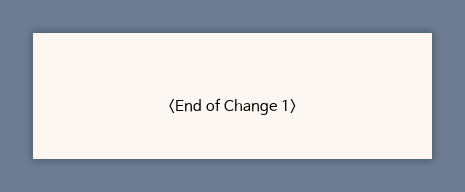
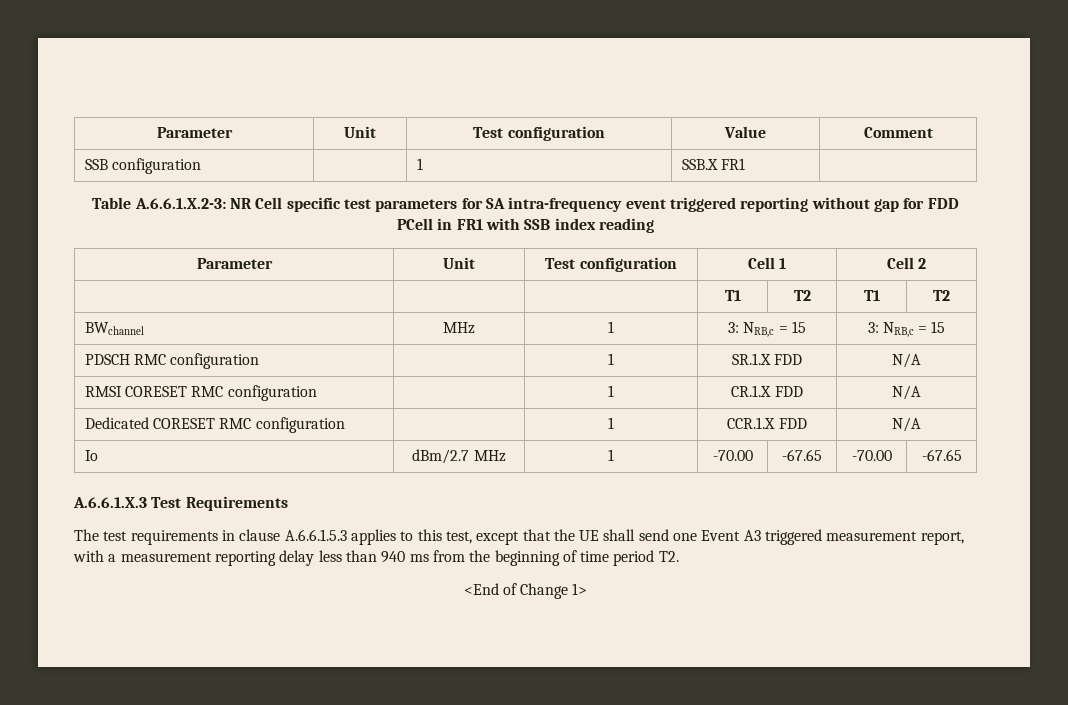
+ Parameter | Unit | Test configuration | Value | Comment
+ SSB configuration | | 1 | SSB.X FR1 |
+ Table A.6.6.1.X.2-3: NR Cell specific test parameters for SA intra-frequency event triggered reporting without gap for FDD PCell in FR1 with SSB index reading
+ Parameter | Unit | Test configuration | Cell 1 | Cell 2
+ | | | T1 | T2 | T1 | T2
+ BWchannel | MHz | 1 | 3: NRB,c = 15 | 3: NRB,c = 15
+ PDSCH RMC configuration | | 1 | SR.1.X FDD | N/A
+ RMSI CORESET RMC configuration | | 1 | CR.1.X FDD | N/A
+ Dedicated CORESET RMC configuration | | 1 | CCR.1.X FDD | N/A
+ Io | dBm/2.7 MHz | 1 | -70.00 | -67.65 | -70.00 | -67.65
+ A.6.6.1.X.3 Test Requirements
+ The test requirements in clause A.6.6.1.5.3 applies to this test, except that the UE shall send one Event A3 triggered measurement report, with a measurement reporting delay less than 940 ms from the beginning of time period T2.

